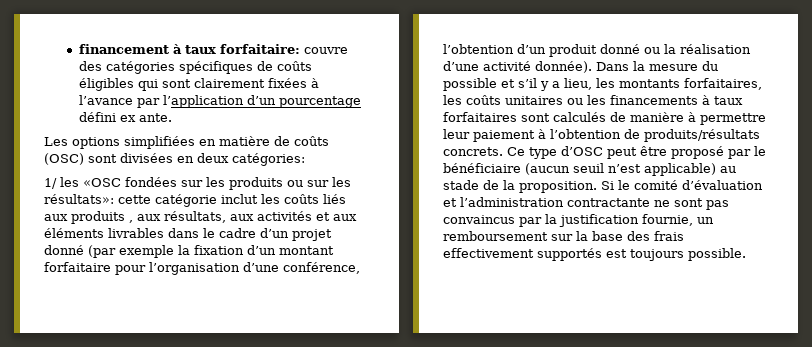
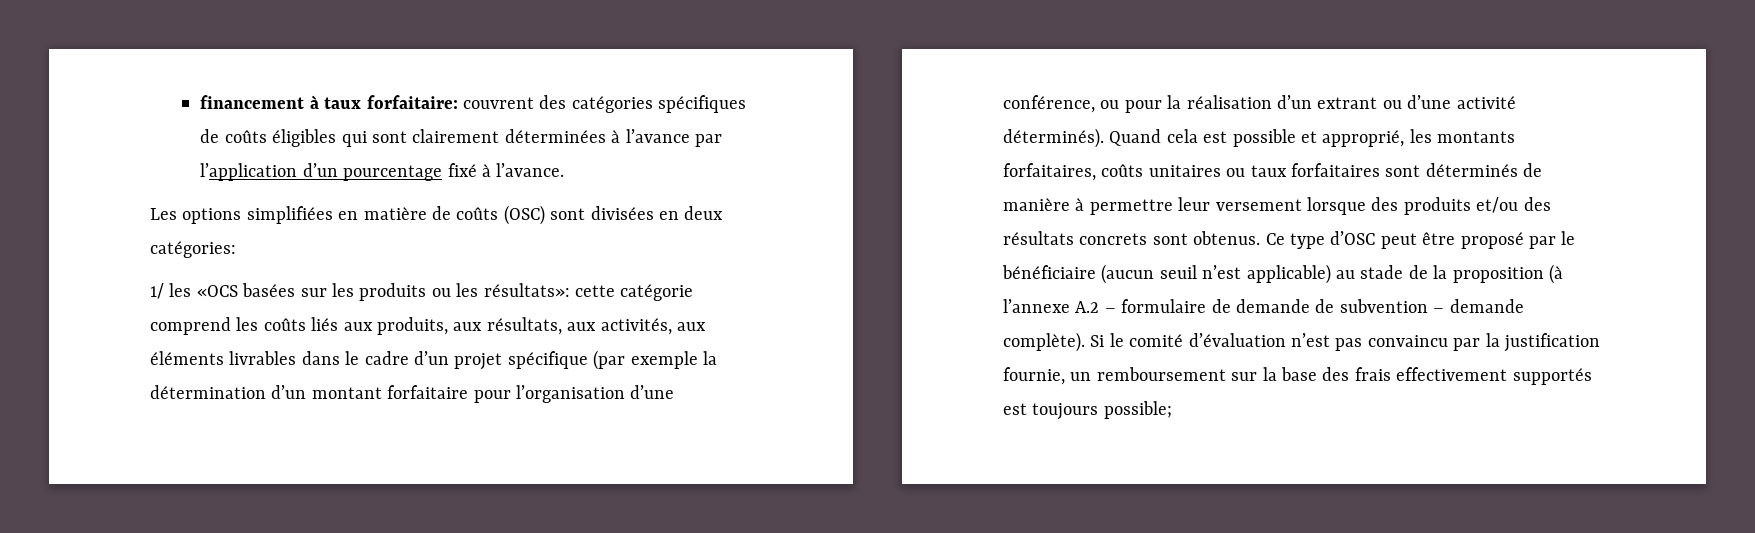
- financement à taux forfaitaire: couvre des catégories spécifiques de coûts éligibles qui sont clairement fixées à l’avance par l’application d’un pourcentage défini ex ante.
+ financement à taux forfaitaire: couvrent des catégories spécifiques de coûts éligibles qui sont clairement déterminées à l’avance par l’application d’un pourcentage fixé à l’avance.
- 1/ les «OSC fondées sur les produits ou sur les résultats»: cette catégorie inclut les coûts liés aux produits , aux résultats, aux activités et aux éléments livrables dans le cadre d’un projet donné (par exemple la fixation d’un montant forfaitaire pour l’organisation d’une conférence, l’obtention d’un produit donné ou la réalisation d’une activité donnée). Dans la mesure du possible et s’il y a lieu, les montants forfaitaires, les coûts unitaires ou les financements à taux forfaitaires sont calculés de manière à permettre leur paiement à l’obtention de produits/résultats concrets.
+ 1/ les «OCS basées sur les produits ou les résultats»: cette catégorie comprend les coûts liés aux produits, aux résultats, aux activités, aux éléments livrables dans le cadre d’un projet spécifique (par exemple la détermination d’un montant forfaitaire pour l’organisation d’une conférence, ou pour la réalisation d’un extrant ou d’une activité déterminés). Quand cela est possible et approprié, les montants forfaitaires, coûts unitaires ou taux forfaitaires sont déterminés de manière à permettre leur versement lorsque des produits et/ou des résultats concrets sont obtenus.
- Ce type d’OSC peut être proposé par le bénéficiaire (aucun seuil n’est applicable) au stade de la proposition. Si le comité d’évaluation et l’administration contractante ne sont pas convaincus par la justification fournie, un remboursement sur la base des frais effectivement supportés est toujours possible.
+ Ce type d’OSC peut être proposé par le bénéficiaire (aucun seuil n’est applicable) au stade de la proposition (à l’annexe A.2 – formulaire de demande de subvention – demande complète). Si le comité d’évaluation n’est pas convaincu par la justification fournie, un remboursement sur la base des frais effectivement supportés est toujours possible;

